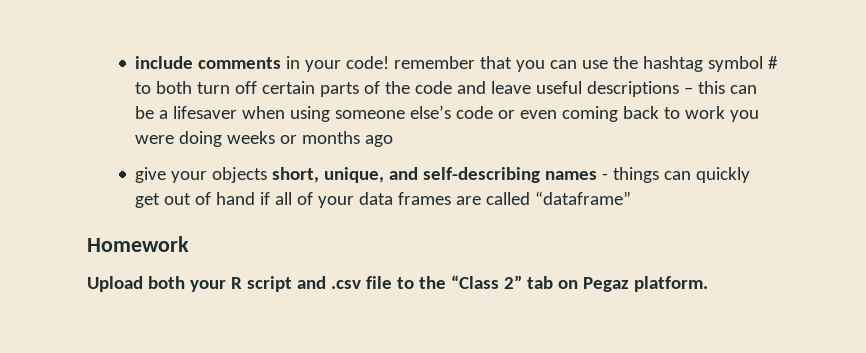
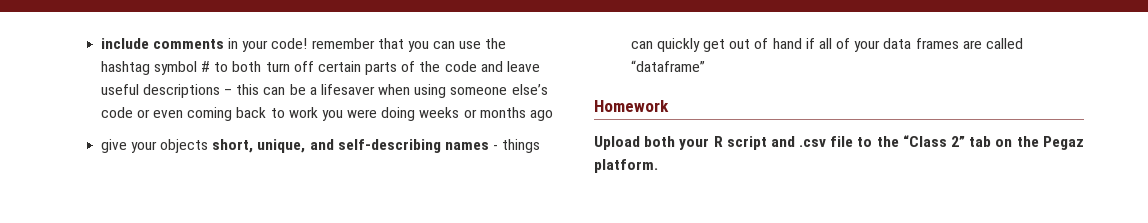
- Upload both your R script and .csv file to the “Class 2” tab on Pegaz platform.
+ Upload both your R script and .csv file to the “Class 2” tab on the Pegaz platform.

